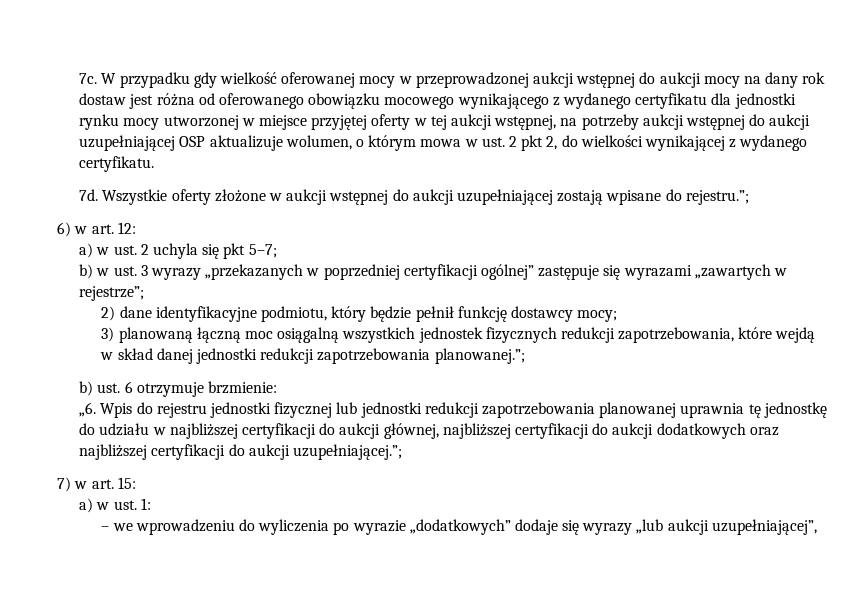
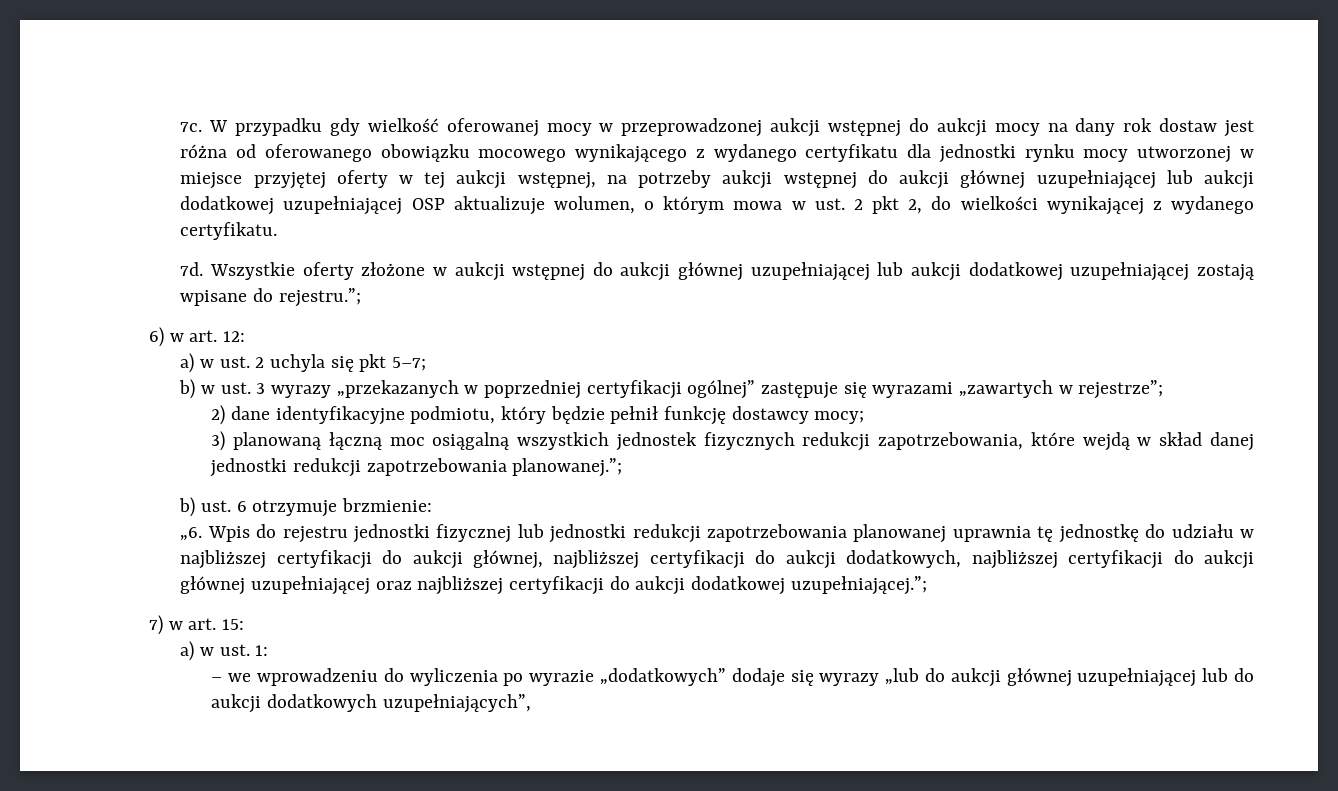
- W przypadku gdy wielkość oferowanej mocy w przeprowadzonej aukcji wstępnej do aukcji mocy na dany rok dostaw jest różna od oferowanego obowiązku mocowego wynikającego z wydanego certyfikatu dla jednostki rynku mocy utworzonej w miejsce przyjętej oferty w tej aukcji wstępnej, na potrzeby aukcji wstępnej do aukcji uzupełniającej OSP aktualizuje wolumen, o którym mowa w ust. 2 pkt 2, do wielkości wynikającej z wydanego certyfikatu.
+ W przypadku gdy wielkość oferowanej mocy w przeprowadzonej aukcji wstępnej do aukcji mocy na dany rok dostaw jest różna od oferowanego obowiązku mocowego wynikającego z wydanego certyfikatu dla jednostki rynku mocy utworzonej w miejsce przyjętej oferty w tej aukcji wstępnej, na potrzeby aukcji wstępnej do aukcji głównej uzupełniającej lub aukcji dodatkowej uzupełniającej OSP aktualizuje wolumen, o którym mowa w ust. 2 pkt 2, do wielkości wynikającej z wydanego certyfikatu.
- Wszystkie oferty złożone w aukcji wstępnej do aukcji uzupełniającej zostają wpisane do rejestru.”;
+ Wszystkie oferty złożone w aukcji wstępnej do aukcji głównej uzupełniającej lub aukcji dodatkowej uzupełniającej zostają wpisane do rejestru.”;
- Wpis do rejestru jednostki fizycznej lub jednostki redukcji zapotrzebowania planowanej uprawnia tę jednostkę do udziału w najbliższej certyfikacji do aukcji głównej, najbliższej certyfikacji do aukcji dodatkowych oraz najbliższej certyfikacji do aukcji uzupełniającej.”;
+ Wpis do rejestru jednostki fizycznej lub jednostki redukcji zapotrzebowania planowanej uprawnia tę jednostkę do udziału w najbliższej certyfikacji do aukcji głównej, najbliższej certyfikacji do aukcji dodatkowych, najbliższej certyfikacji do aukcji głównej uzupełniającej oraz najbliższej certyfikacji do aukcji dodatkowej uzupełniającej.”;
- – we wprowadzeniu do wyliczenia po wyrazie „dodatkowych” dodaje się wyrazy „lub aukcji uzupełniającej”,
+ – we wprowadzeniu do wyliczenia po wyrazie „dodatkowych” dodaje się wyrazy „lub do aukcji głównej uzupełniającej lub do aukcji dodatkowych uzupełniających”,

